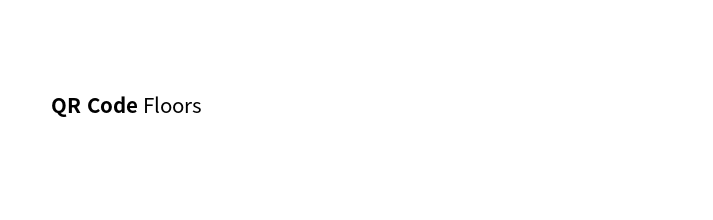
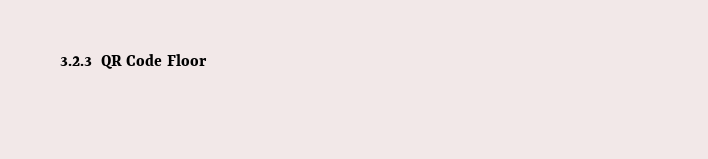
- QR Code Floors
+ 3.2.3 QR Code Floor

